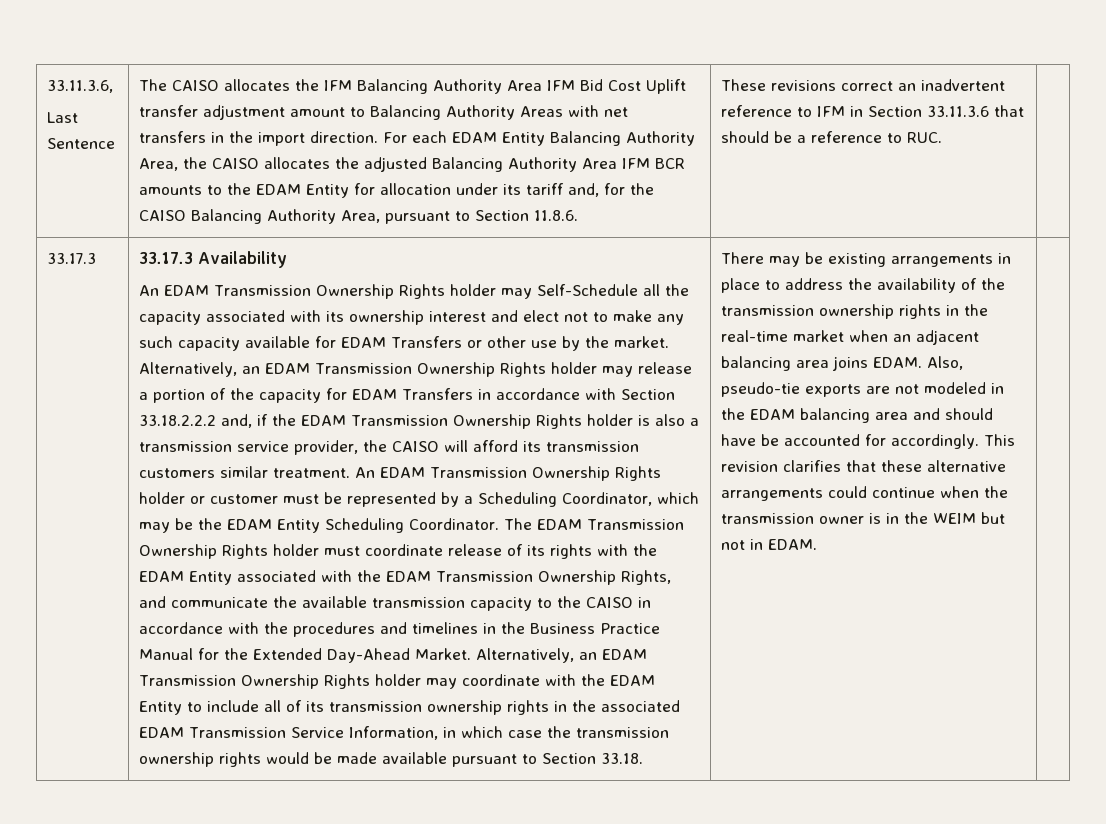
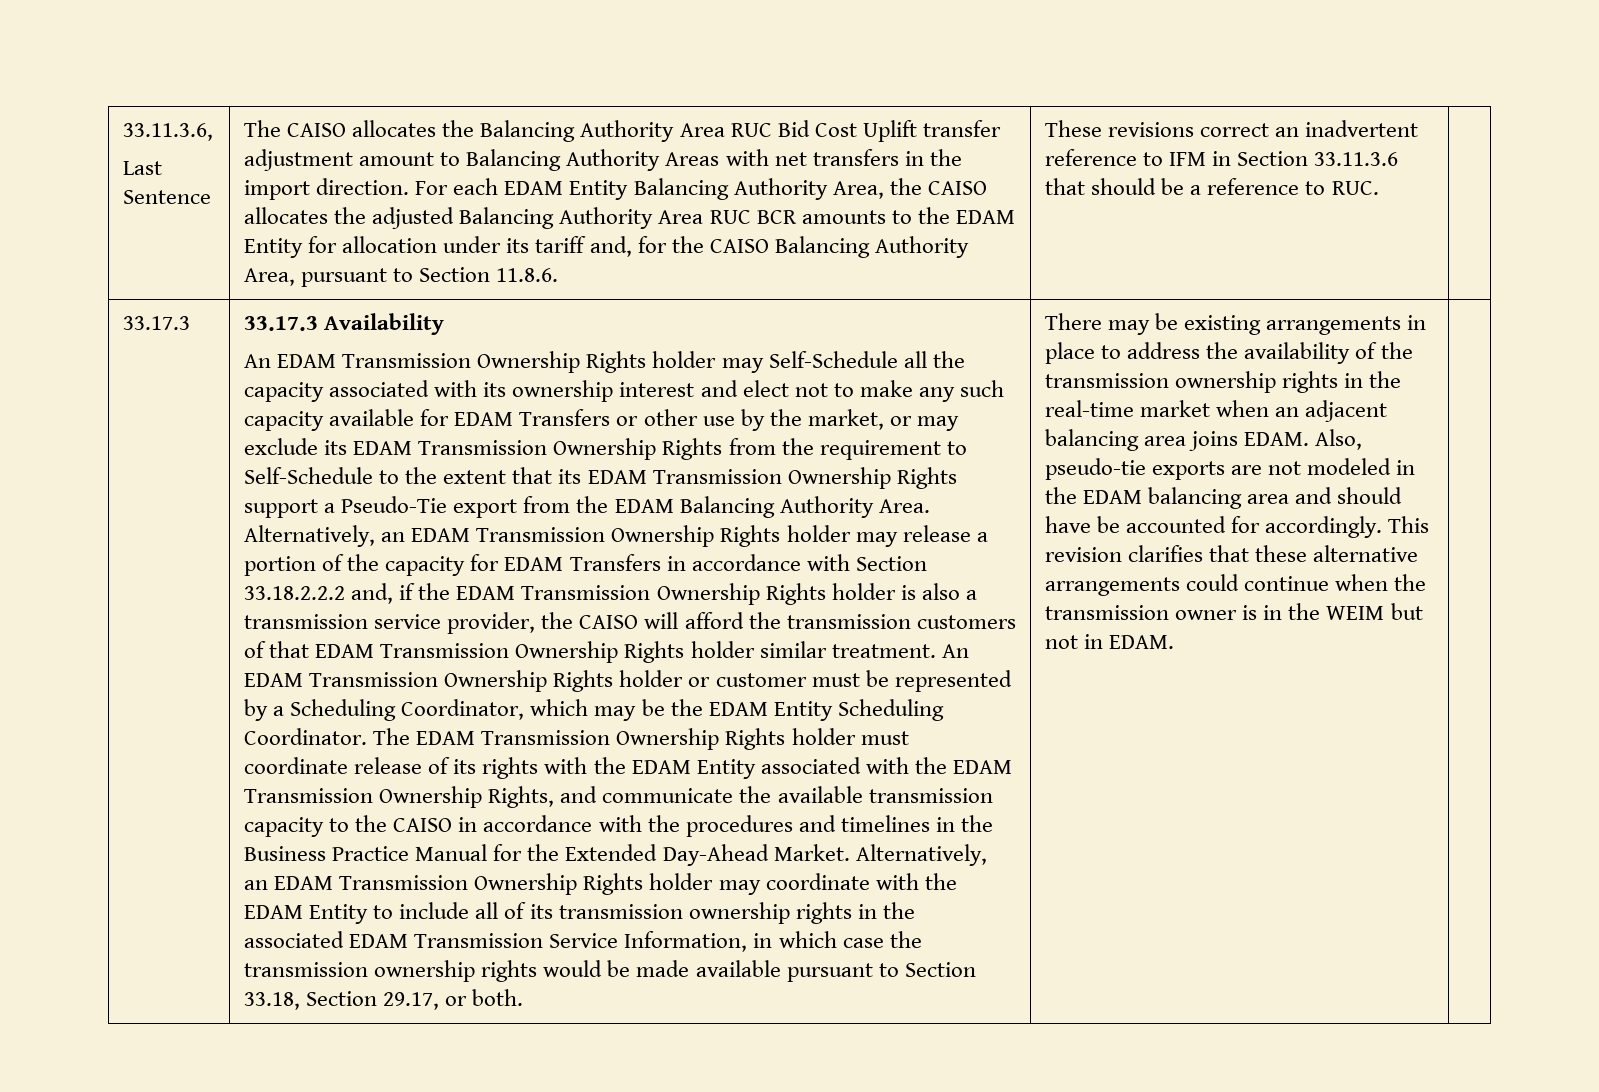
- The CAISO allocates the IFM Balancing Authority Area IFM Bid Cost Uplift transfer adjustment amount to Balancing Authority Areas with net transfers in the import direction.
+ The CAISO allocates the Balancing Authority Area RUC Bid Cost Uplift transfer adjustment amount to Balancing Authority Areas with net transfers in the import direction.
- For each EDAM Entity Balancing Authority Area, the CAISO allocates the adjusted Balancing Authority Area IFM BCR amounts to the EDAM Entity for allocation under its tariff and, for the CAISO Balancing Authority Area, pursuant to Section 11.8.6.
+ For each EDAM Entity Balancing Authority Area, the CAISO allocates the adjusted Balancing Authority Area RUC BCR amounts to the EDAM Entity for allocation under its tariff and, for the CAISO Balancing Authority Area, pursuant to Section 11.8.6.
- An EDAM Transmission Ownership Rights holder may Self-Schedule all the capacity associated with its ownership interest and elect not to make any such capacity available for EDAM Transfers or other use by the market.
+ An EDAM Transmission Ownership Rights holder may Self-Schedule all the capacity associated with its ownership interest and elect not to make any such capacity available for EDAM Transfers or other use by the market, or may exclude its EDAM Transmission Ownership Rights from the requirement to Self-Schedule to the extent that its EDAM Transmission Ownership Rights support a Pseudo-Tie export from the EDAM Balancing Authority Area.
- Alternatively, an EDAM Transmission Ownership Rights holder may release a portion of the capacity for EDAM Transfers in accordance with Section 33.18.2.2.2 and, if the EDAM Transmission Ownership Rights holder is also a transmission service provider, the CAISO will afford its transmission customers similar treatment.
+ Alternatively, an EDAM Transmission Ownership Rights holder may release a portion of the capacity for EDAM Transfers in accordance with Section 33.18.2.2.2 and, if the EDAM Transmission Ownership Rights holder is also a transmission service provider, the CAISO will afford the transmission customers of that EDAM Transmission Ownership Rights holder similar treatment.
- Alternatively, an EDAM Transmission Ownership Rights holder may coordinate with the EDAM Entity to include all of its transmission ownership rights in the associated EDAM Transmission Service Information, in which case the transmission ownership rights would be made available pursuant to Section 33.18.
+ Alternatively, an EDAM Transmission Ownership Rights holder may coordinate with the EDAM Entity to include all of its transmission ownership rights in the associated EDAM Transmission Service Information, in which case the transmission ownership rights would be made available pursuant to Section 33.18, Section 29.17, or both.

